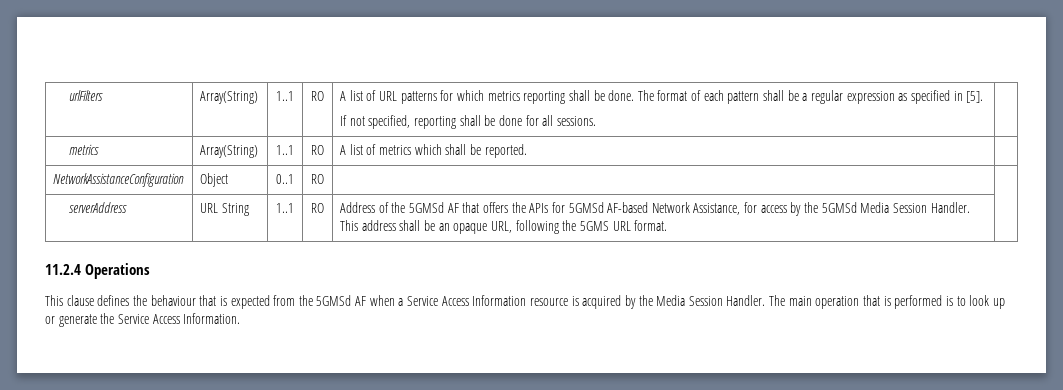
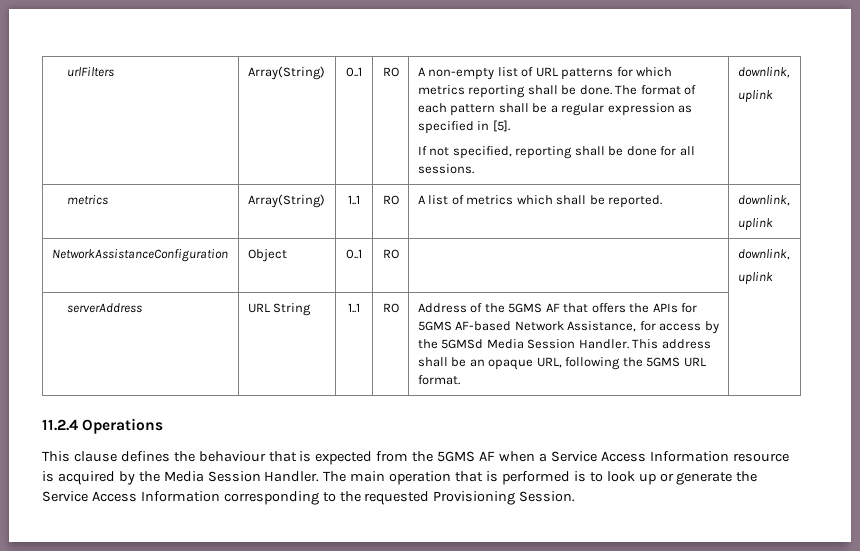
- 1..1 | RO | A list of URL patterns for which metrics reporting shall be done.
+ 0..1 | RO | A non-empty list of URL patterns for which metrics reporting shall be done.
- If not specified, reporting shall be done for all sessions.
+ If not specified, reporting shall be done for all sessions. | downlink,
+ uplink
- metrics | Array(String) | 1..1 | RO | A list of metrics which shall be reported. |
+ metrics | Array(String) | 1..1 | RO | A list of metrics which shall be reported. | downlink,
+ uplink
- NetworkAssistanceConfiguration | Object | 0..1 | RO | |
+ NetworkAssistanceConfiguration | Object | 0..1 | RO | | downlink,
+ uplink
- serverAddress | URL String | 1..1 | RO | Address of the 5GMSd AF that offers the APIs for 5GMSd AF-based Network Assistance, for access by the 5GMSd Media Session Handler. This address shall be an opaque URL, following the 5GMS URL format. |
+ serverAddress | URL String | 1..1 | RO | Address of the 5GMS AF that offers the APIs for 5GMS AF-based Network Assistance, for access by the 5GMSd Media Session Handler. This address shall be an opaque URL, following the 5GMS URL format. |
- This clause defines the behaviour that is expected from the 5GMSd AF when a Service Access Information resource is acquired by the Media Session Handler.
+ This clause defines the behaviour that is expected from the 5GMS AF when a Service Access Information resource is acquired by the Media Session Handler.
- The main operation that is performed is to look up or generate the Service Access Information.
+ The main operation that is performed is to look up or generate the Service Access Information corresponding to the requested Provisioning Session.

